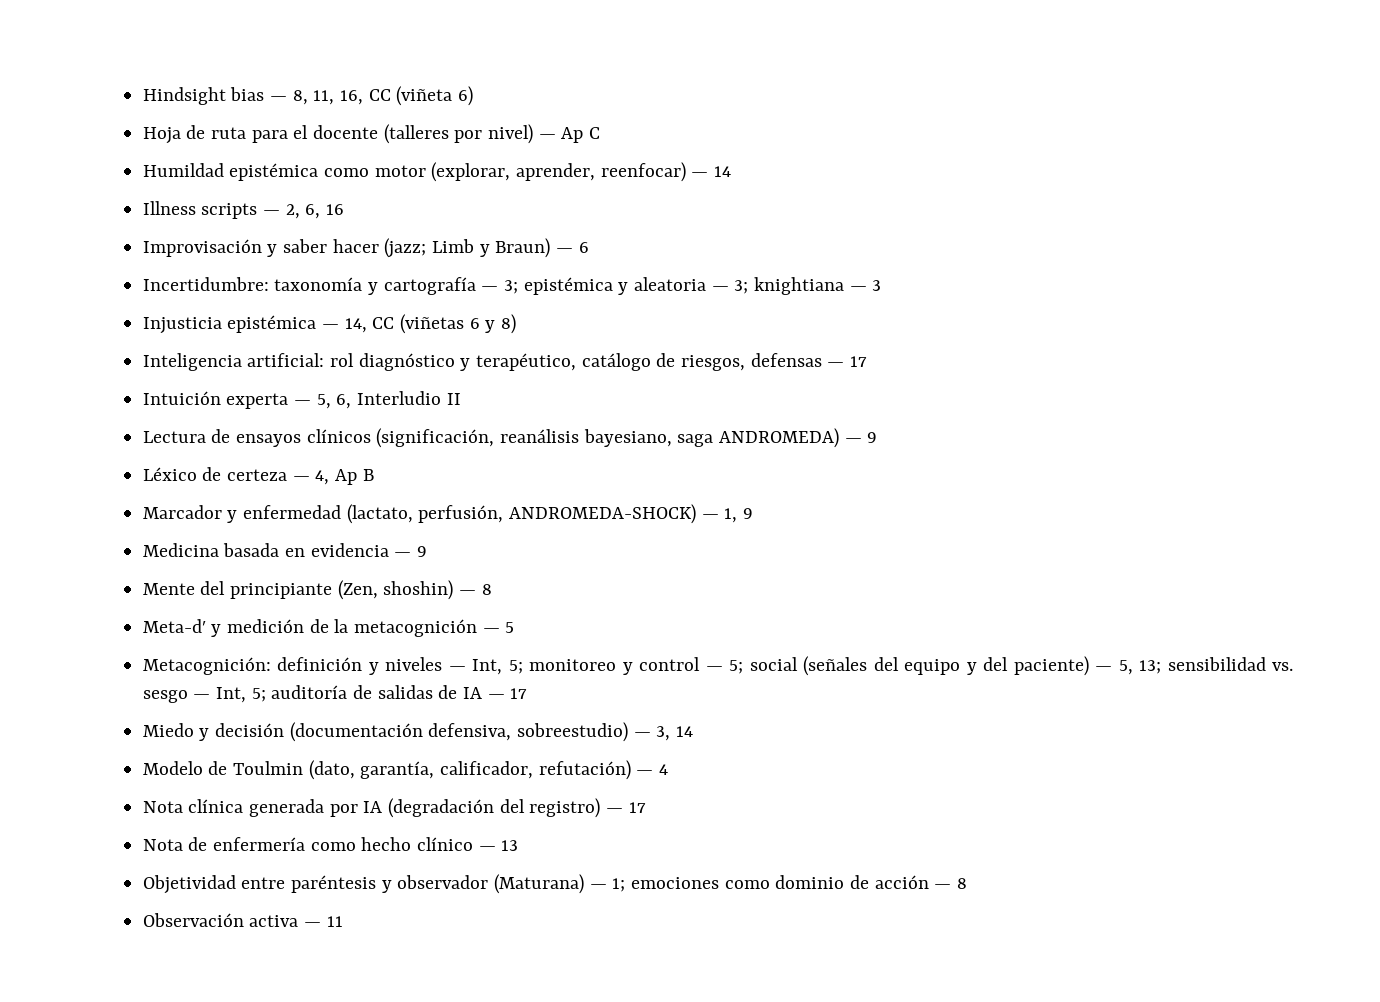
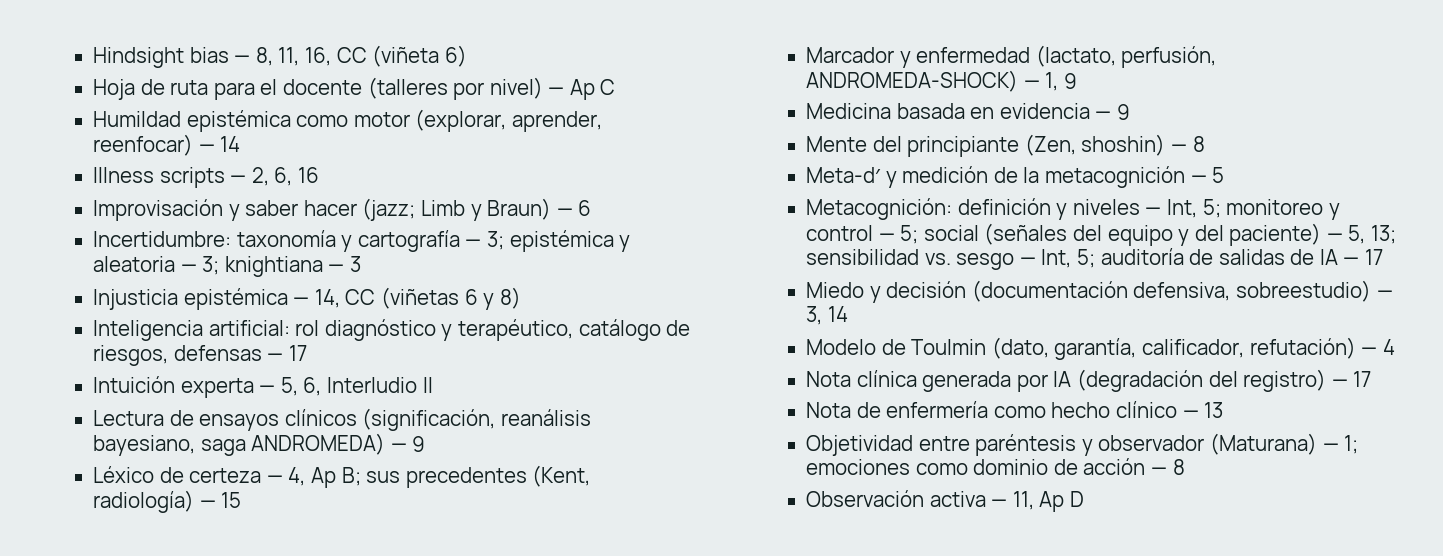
- Léxico de certeza — 4, Ap B
+ Léxico de certeza — 4, Ap B; sus precedentes (Kent, radiología) — 15
- Observación activa — 11
+ Observación activa — 11, Ap D

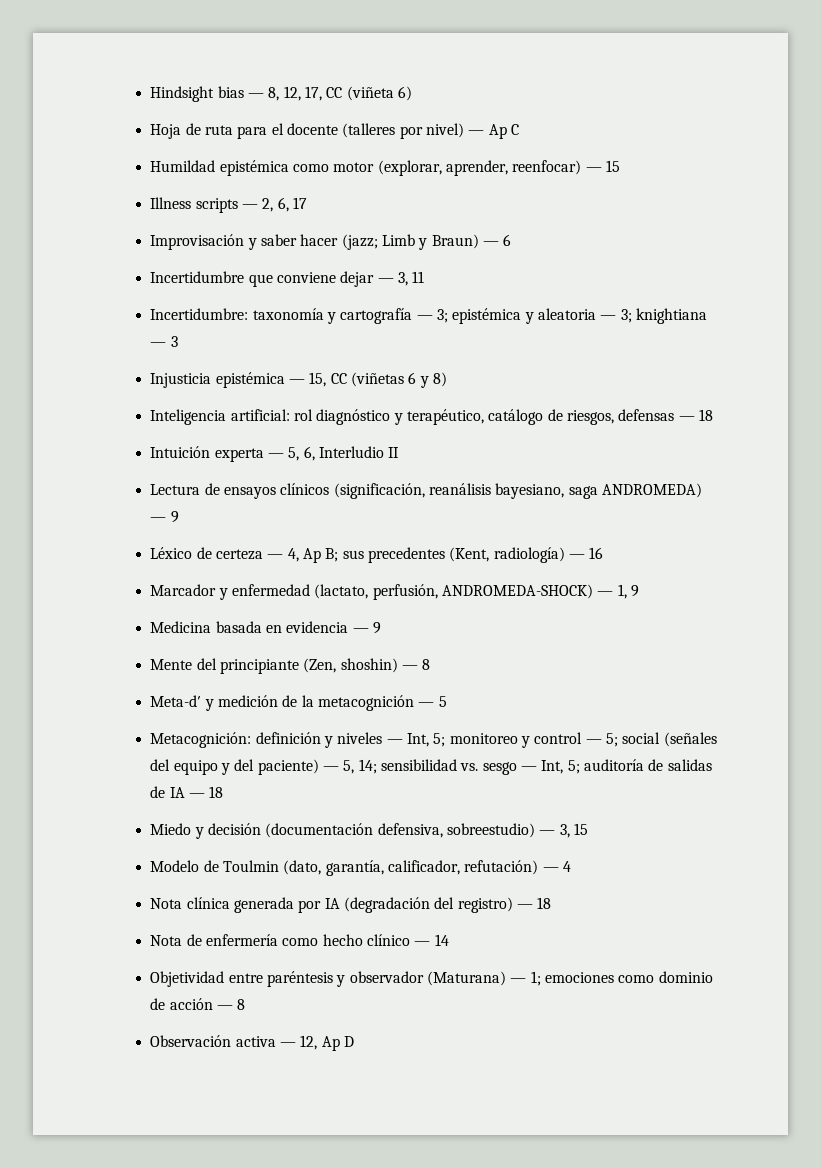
- Hindsight bias — 8, 11, 16, CC (viñeta 6)
+ Hindsight bias — 8, 12, 17, CC (viñeta 6)
- Humildad epistémica como motor (explorar, aprender, reenfocar) — 14
+ Humildad epistémica como motor (explorar, aprender, reenfocar) — 15
- Illness scripts — 2, 6, 16
+ Illness scripts — 2, 6, 17
+ Incertidumbre que conviene dejar — 3, 11
- Injusticia epistémica — 14, CC (viñetas 6 y 8)
+ Injusticia epistémica — 15, CC (viñetas 6 y 8)
- Inteligencia artificial: rol diagnóstico y terapéutico, catálogo de riesgos, defensas — 17
+ Inteligencia artificial: rol diagnóstico y terapéutico, catálogo de riesgos, defensas — 18
- Léxico de certeza — 4, Ap B; sus precedentes (Kent, radiología) — 15
+ Léxico de certeza — 4, Ap B; sus precedentes (Kent, radiología) — 16
- Metacognición: definición y niveles — Int, 5; monitoreo y control — 5; social (señales del equipo y del paciente) — 5, 13; sensibilidad vs. sesgo — Int, 5; auditoría de salidas de IA — 17
+ Metacognición: definición y niveles — Int, 5; monitoreo y control — 5; social (señales del equipo y del paciente) — 5, 14; sensibilidad vs. sesgo — Int, 5; auditoría de salidas de IA — 18
- Miedo y decisión (documentación defensiva, sobreestudio) — 3, 14
+ Miedo y decisión (documentación defensiva, sobreestudio) — 3, 15
- Nota clínica generada por IA (degradación del registro) — 17
+ Nota clínica generada por IA (degradación del registro) — 18
- Nota de enfermería como hecho clínico — 13
+ Nota de enfermería como hecho clínico — 14
- Observación activa — 11, Ap D
+ Observación activa — 12, Ap D

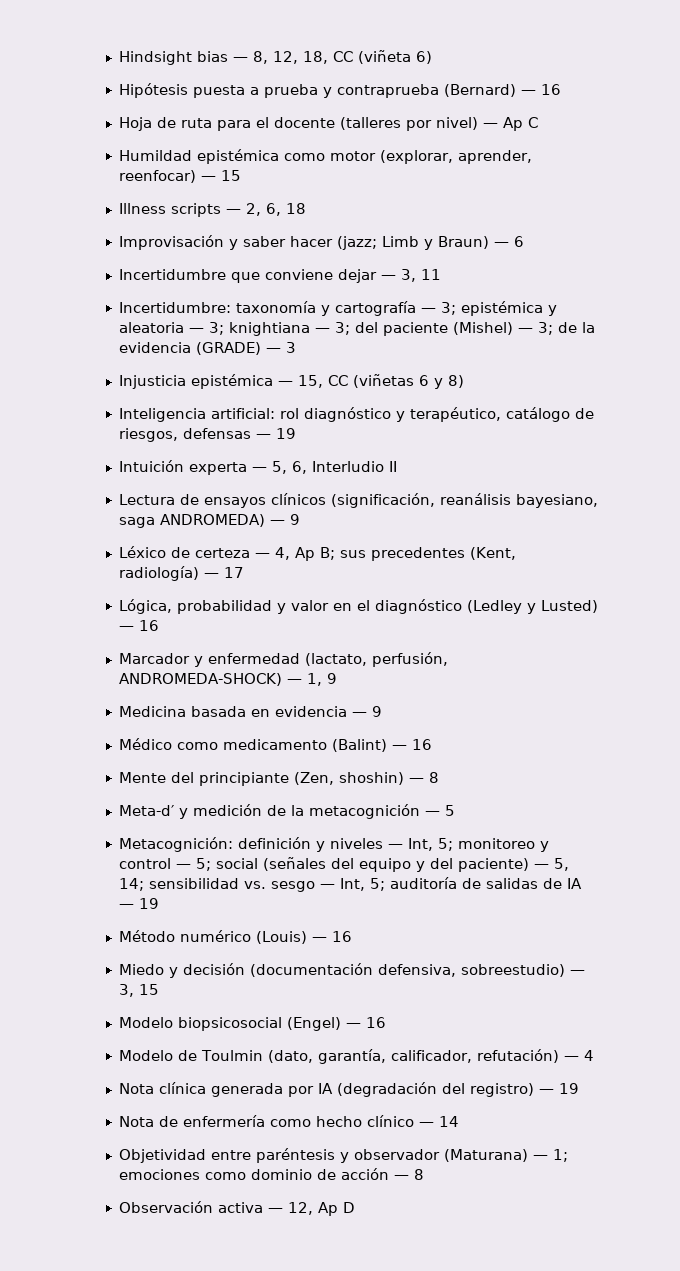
- Hindsight bias — 8, 12, 17, CC (viñeta 6)
+ Hindsight bias — 8, 12, 18, CC (viñeta 6)
+ Hipótesis puesta a prueba y contraprueba (Bernard) — 16
- Illness scripts — 2, 6, 17
+ Illness scripts — 2, 6, 18
- Incertidumbre: taxonomía y cartografía — 3; epistémica y aleatoria — 3; knightiana — 3
+ Incertidumbre: taxonomía y cartografía — 3; epistémica y aleatoria — 3; knightiana — 3; del paciente (Mishel) — 3; de la evidencia (GRADE) — 3
- Inteligencia artificial: rol diagnóstico y terapéutico, catálogo de riesgos, defensas — 18
+ Inteligencia artificial: rol diagnóstico y terapéutico, catálogo de riesgos, defensas — 19
- Léxico de certeza — 4, Ap B; sus precedentes (Kent, radiología) — 16
+ Léxico de certeza — 4, Ap B; sus precedentes (Kent, radiología) — 17
+ Lógica, probabilidad y valor en el diagnóstico (Ledley y Lusted) — 16
+ Médico como medicamento (Balint) — 16
- Metacognición: definición y niveles — Int, 5; monitoreo y control — 5; social (señales del equipo y del paciente) — 5, 14; sensibilidad vs. sesgo — Int, 5; auditoría de salidas de IA — 18
+ Metacognición: definición y niveles — Int, 5; monitoreo y control — 5; social (señales del equipo y del paciente) — 5, 14; sensibilidad vs. sesgo — Int, 5; auditoría de salidas de IA — 19
+ Método numérico (Louis) — 16
+ Modelo biopsicosocial (Engel) — 16
- Nota clínica generada por IA (degradación del registro) — 18
+ Nota clínica generada por IA (degradación del registro) — 19

